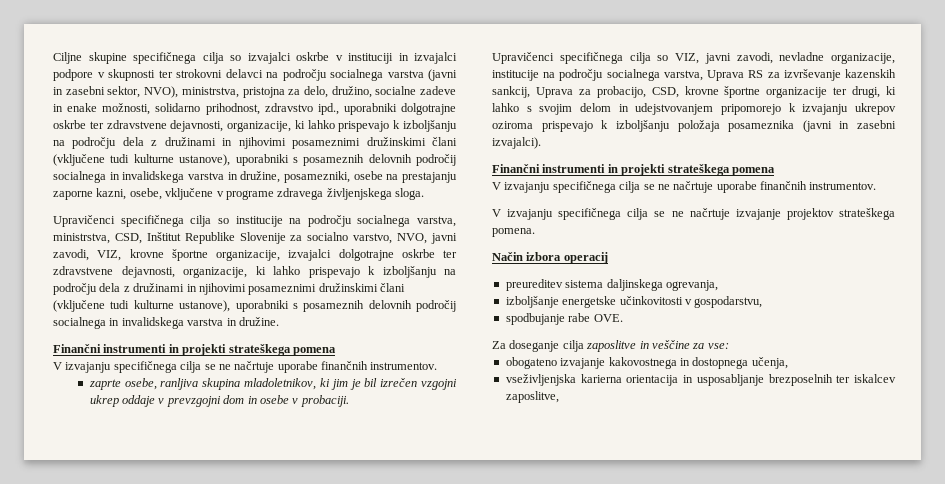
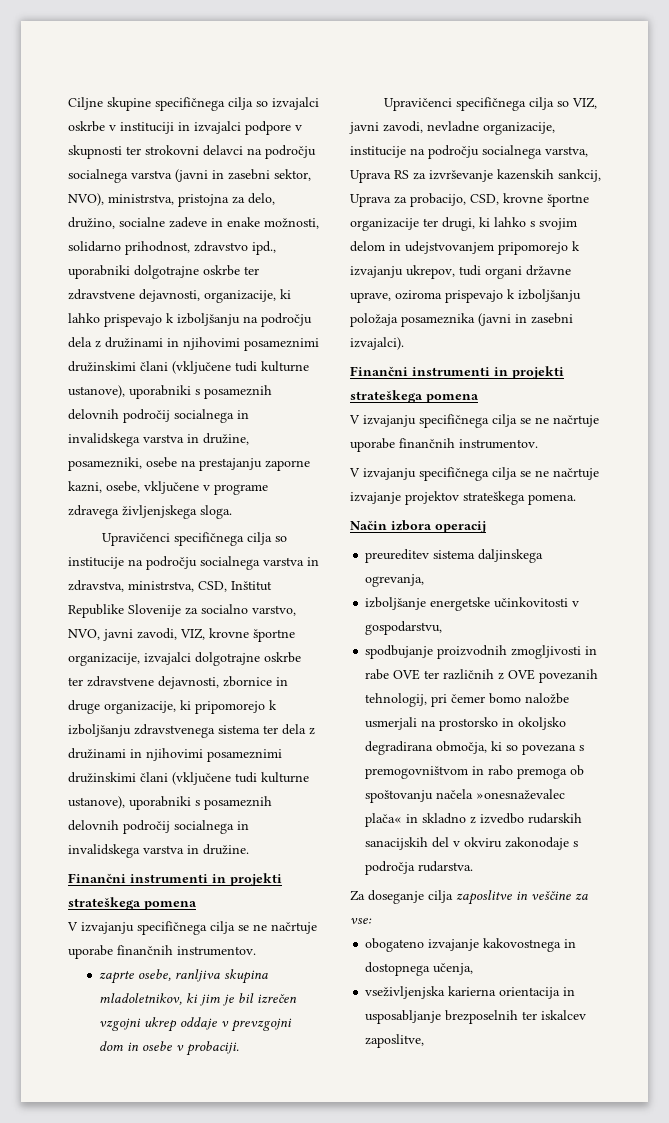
- Upravičenci specifičnega cilja so institucije na področju socialnega varstva, ministrstva, CSD, Inštitut Republike Slovenije za socialno varstvo, NVO, javni zavodi, VIZ, krovne športne organizacije, izvajalci dolgotrajne oskrbe ter zdravstvene dejavnosti, organizacije, ki lahko prispevajo k izboljšanju na področju dela z družinami in njihovimi posameznimi družinskimi člani (vključene tudi kulturne ustanove), uporabniki s posameznih delovnih področij socialnega in invalidskega varstva in družine.
+ Upravičenci specifičnega cilja so institucije na področju socialnega varstva in zdravstva, ministrstva, CSD, Inštitut Republike Slovenije za socialno varstvo, NVO, javni zavodi, VIZ, krovne športne organizacije, izvajalci dolgotrajne oskrbe ter zdravstvene dejavnosti, zbornice in druge organizacije, ki pripomorejo k izboljšanju zdravstvenega sistema ter dela z družinami in njihovimi posameznimi družinskimi člani (vključene tudi kulturne ustanove), uporabniki s posameznih delovnih področij socialnega in invalidskega varstva in družine.
- Upravičenci specifičnega cilja so VIZ, javni zavodi, nevladne organizacije, institucije na področju socialnega varstva, Uprava RS za izvrševanje kazenskih sankcij, Uprava za probacijo, CSD, krovne športne organizacije ter drugi, ki lahko s svojim delom in udejstvovanjem pripomorejo k izvajanju ukrepov oziroma prispevajo k izboljšanju položaja posameznika (javni in zasebni izvajalci).
+ Upravičenci specifičnega cilja so VIZ, javni zavodi, nevladne organizacije, institucije na področju socialnega varstva, Uprava RS za izvrševanje kazenskih sankcij, Uprava za probacijo, CSD, krovne športne organizacije ter drugi, ki lahko s svojim delom in udejstvovanjem pripomorejo k izvajanju ukrepov, tudi organi državne uprave, oziroma prispevajo k izboljšanju položaja posameznika (javni in zasebni izvajalci).
- spodbujanje rabe OVE.
+ spodbujanje proizvodnih zmogljivosti in rabe OVE ter različnih z OVE povezanih tehnologij, pri čemer bomo naložbe usmerjali na prostorsko in okoljsko degradirana območja, ki so povezana s premogovništvom in rabo premoga ob spoštovanju načela »onesnaževalec plača« in skladno z izvedbo rudarskih sanacijskih del v okviru zakonodaje s področja rudarstva.

